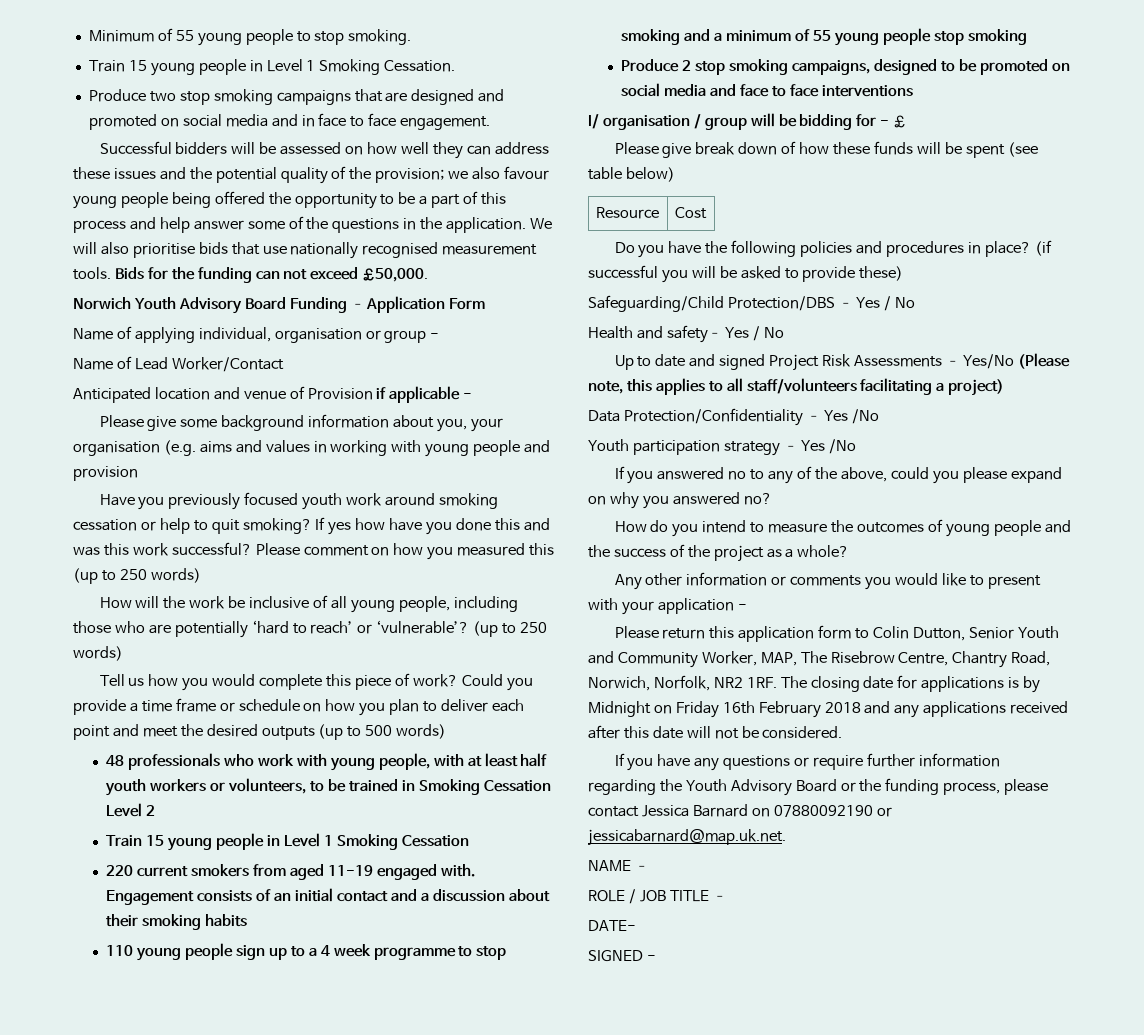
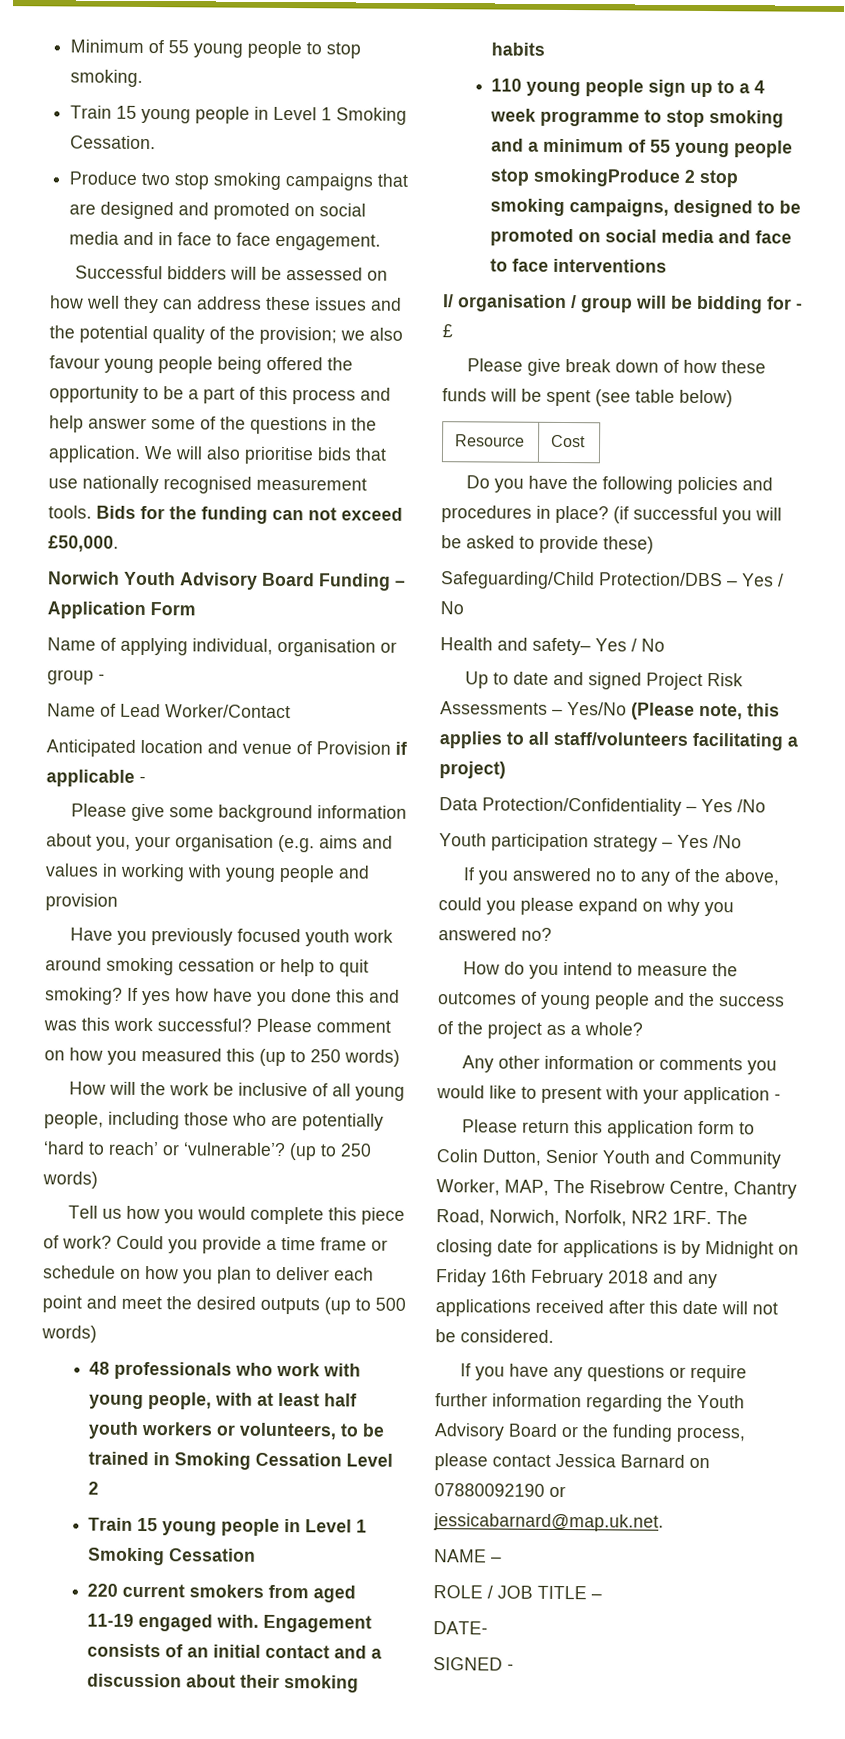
- 110 young people sign up to a 4 week programme to stop smoking and a minimum of 55 young people stop smoking
- Produce 2 stop smoking campaigns, designed to be promoted on social media and face to face interventions
+ 110 young people sign up to a 4 week programme to stop smoking and a minimum of 55 young people stop smokingProduce 2 stop smoking campaigns, designed to be promoted on social media and face to face interventions

